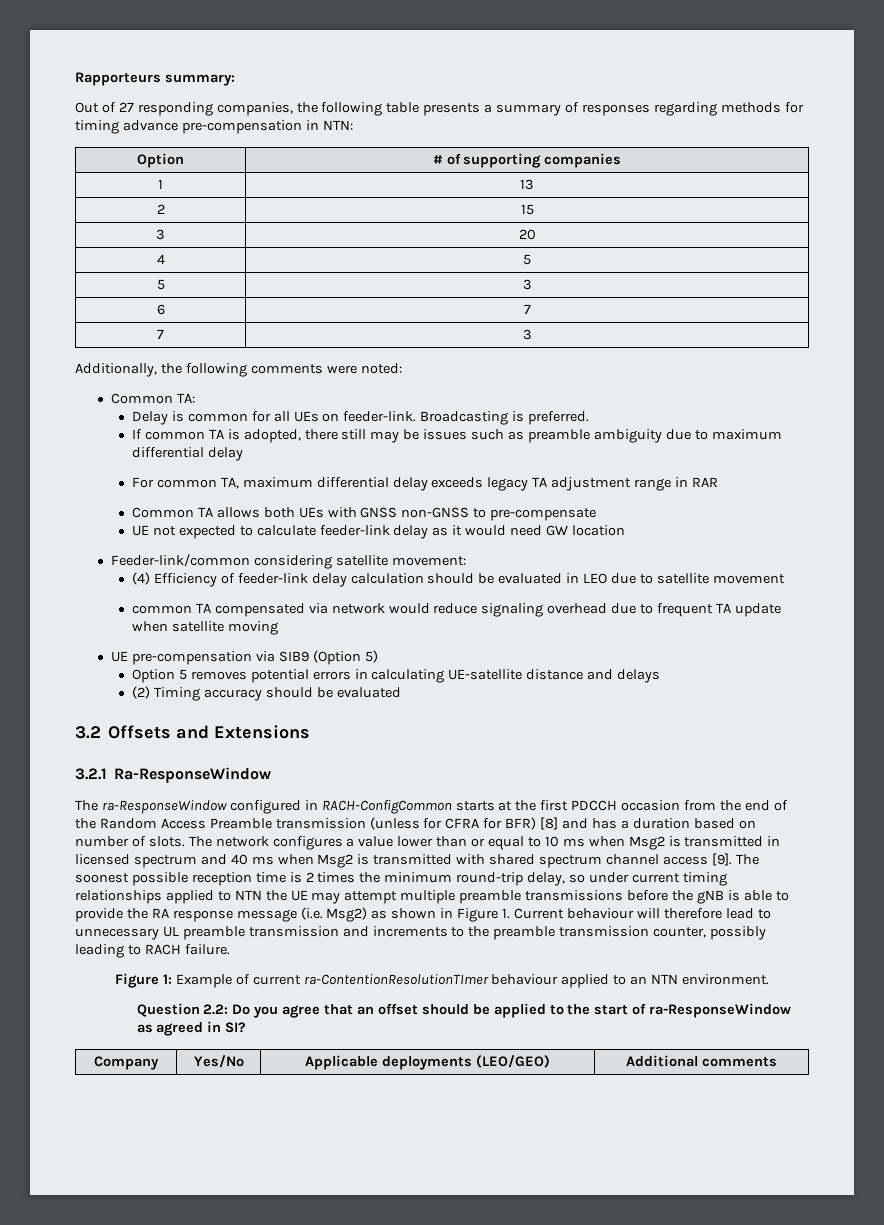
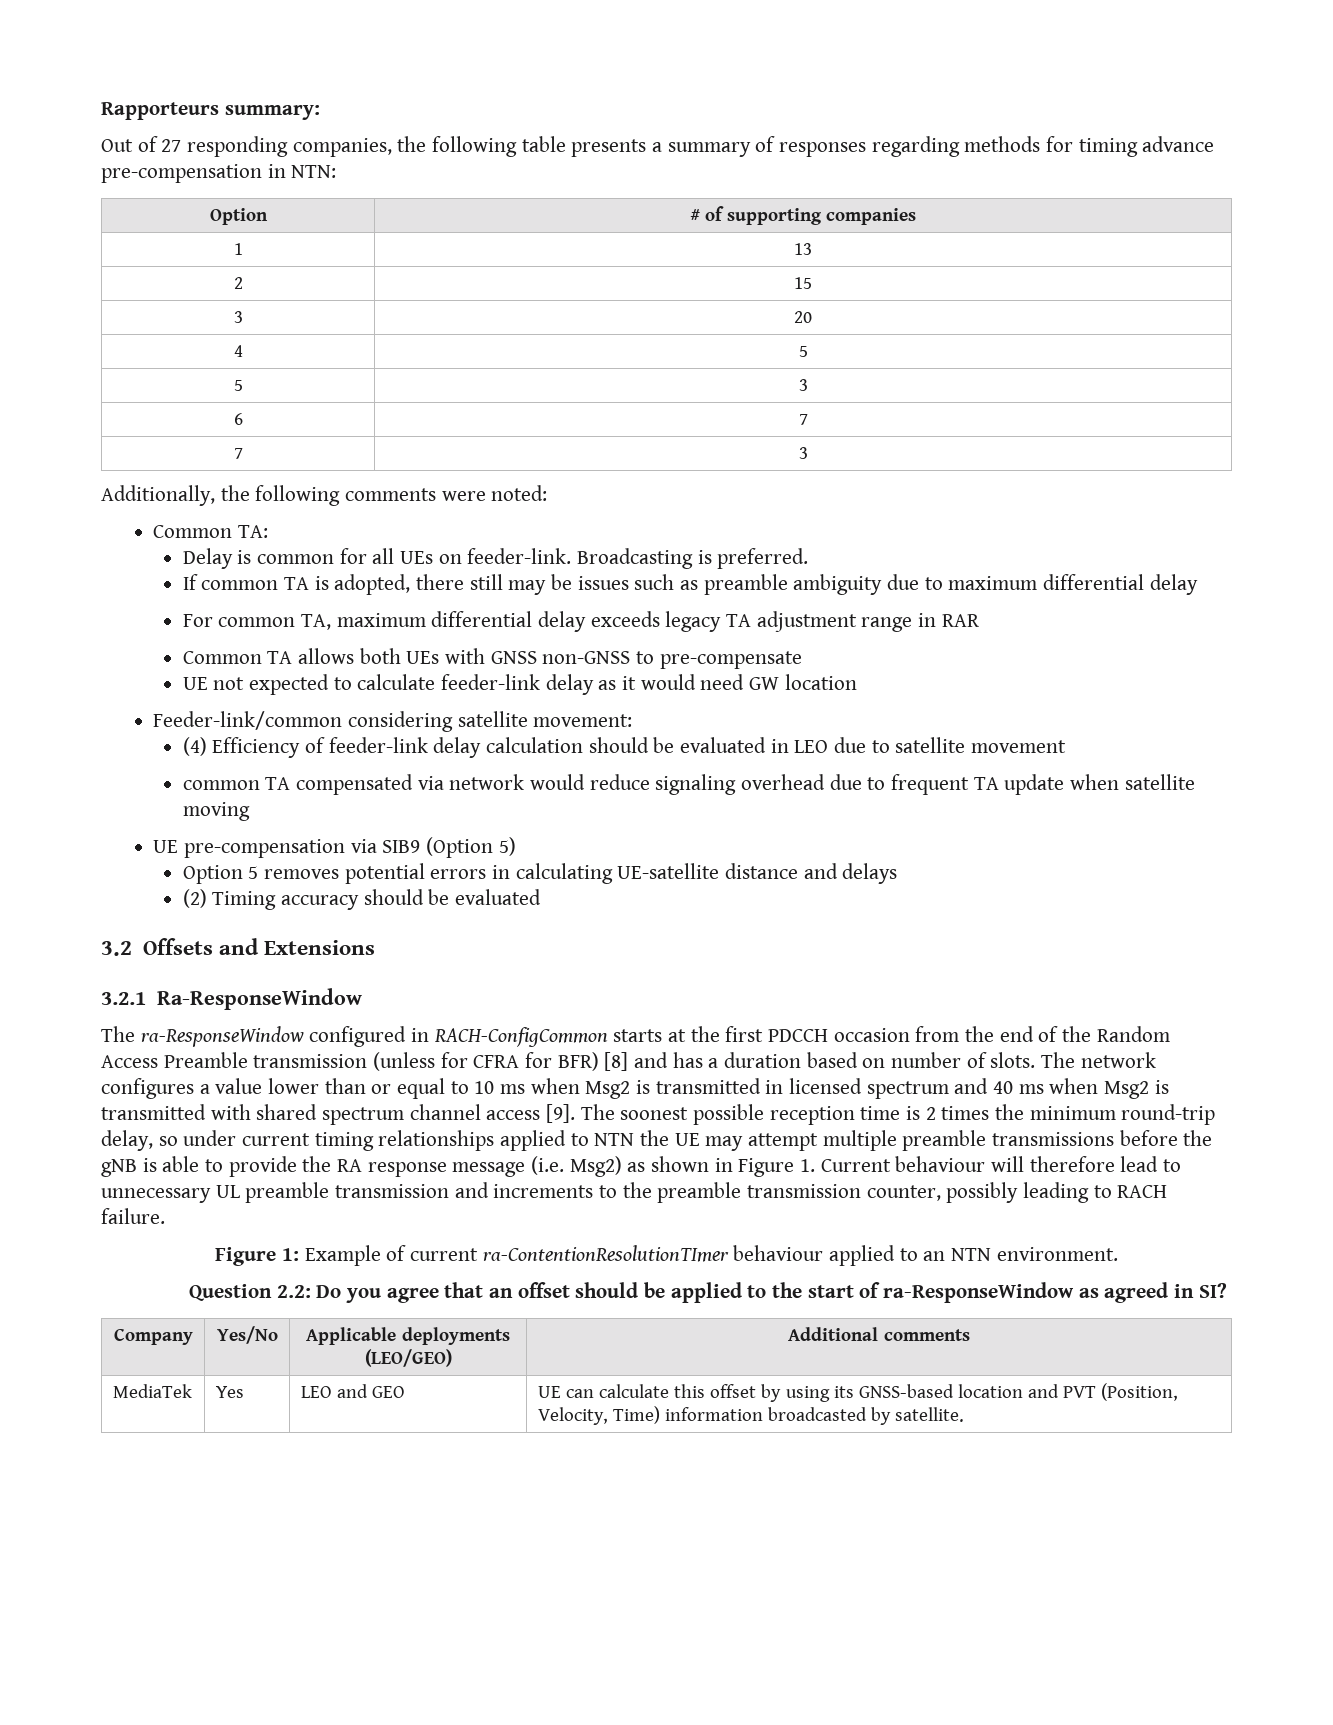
+ MediaTek | Yes | LEO and GEO | UE can calculate this offset by using its GNSS-based location and PVT (Position, Velocity, Time) information broadcasted by satellite.

